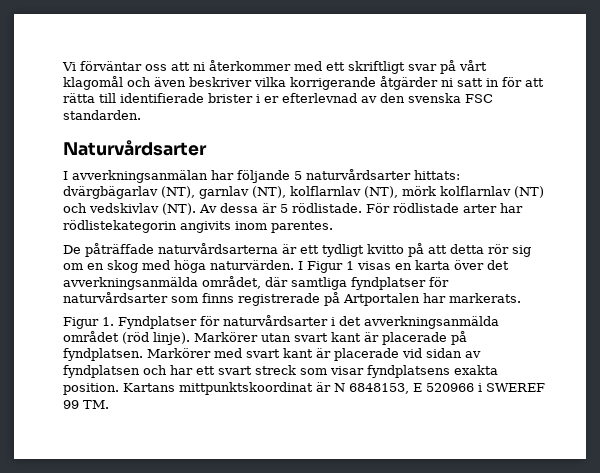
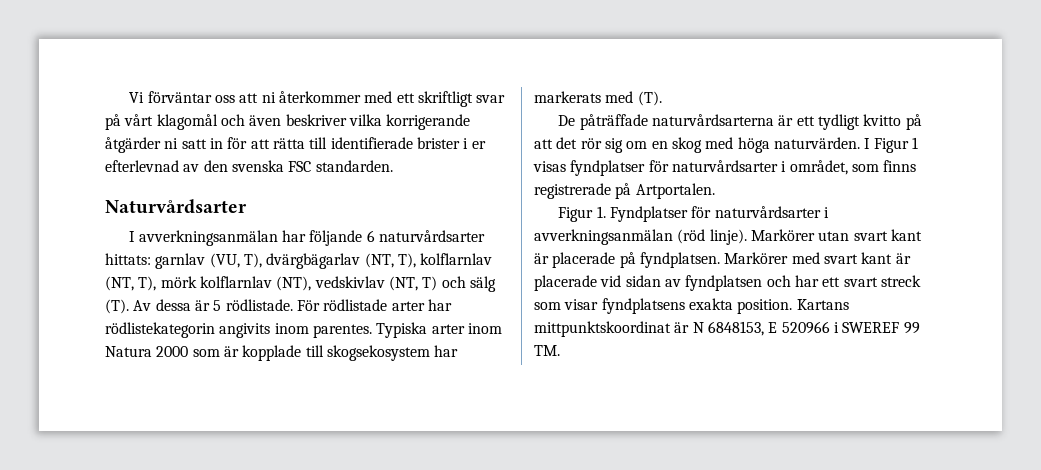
- I avverkningsanmälan har följande 5 naturvårdsarter hittats: dvärgbägarlav (NT), garnlav (NT), kolflarnlav (NT), mörk kolflarnlav (NT) och vedskivlav (NT). Av dessa är 5 rödlistade.
+ I avverkningsanmälan har följande 6 naturvårdsarter hittats: garnlav (VU, T), dvärgbägarlav (NT, T), kolflarnlav (NT, T), mörk kolflarnlav (NT), vedskivlav (NT, T) och sälg (T). Av dessa är 5 rödlistade.
+ Typiska arter inom Natura 2000 som är kopplade till skogsekosystem har markerats med (T).
- De påträffade naturvårdsarterna är ett tydligt kvitto på att detta rör sig om en skog med höga naturvärden.
+ De påträffade naturvårdsarterna är ett tydligt kvitto på att det rör sig om en skog med höga naturvärden.
- I Figur 1 visas en karta över det avverkningsanmälda området, där samtliga fyndplatser för naturvårdsarter som finns registrerade på Artportalen har markerats.
+ I Figur 1 visas fyndplatser för naturvårdsarter i området, som finns registrerade på Artportalen.
- Figur 1. Fyndplatser för naturvårdsarter i det avverkningsanmälda området (röd linje).
+ Figur 1. Fyndplatser för naturvårdsarter i avverkningsanmälan (röd linje).

